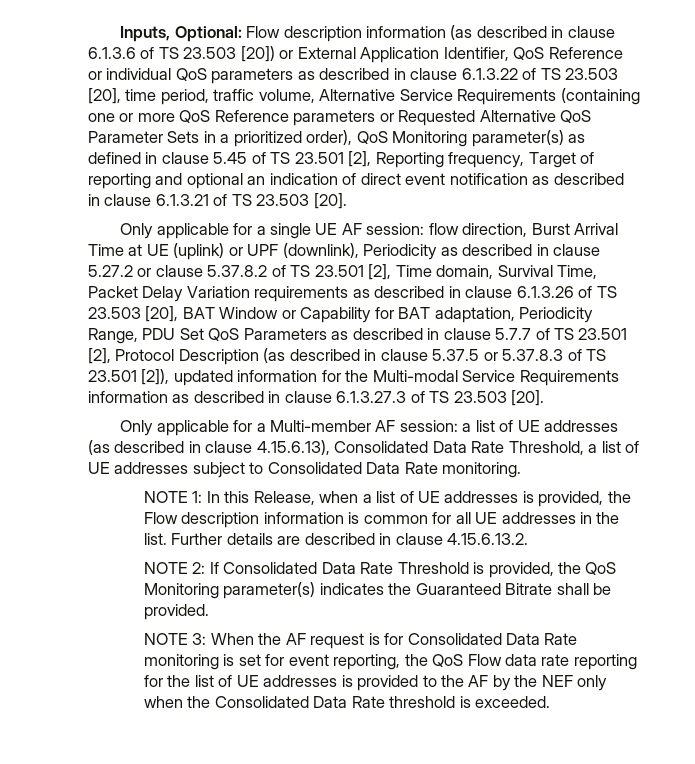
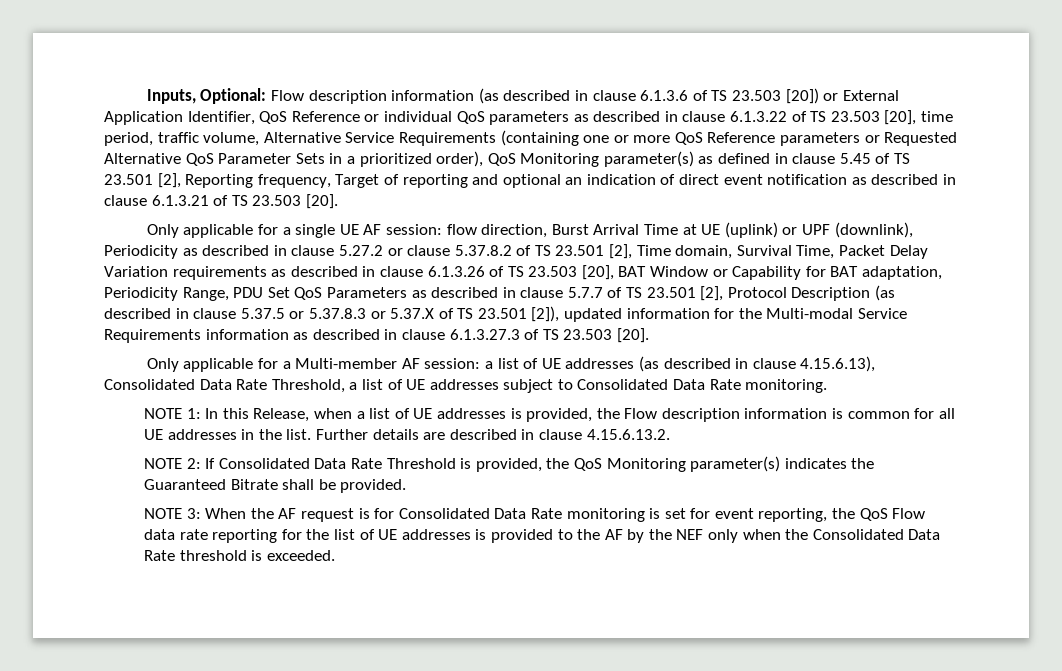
- flow direction, Burst Arrival Time at UE (uplink) or UPF (downlink), Periodicity as described in clause 5.27.2 or clause 5.37.8.2 of TS 23.501 [2], Time domain, Survival Time, Packet Delay Variation requirements as described in clause 6.1.3.26 of TS 23.503 [20], BAT Window or Capability for BAT adaptation, Periodicity Range, PDU Set QoS Parameters as described in clause 5.7.7 of TS 23.501 [2], Protocol Description (as described in clause 5.37.5 or 5.37.8.3 of TS 23.501 [2]), updated information for the Multi-modal Service Requirements information as described in clause 6.1.3.27.3 of TS 23.503 [20].
+ flow direction, Burst Arrival Time at UE (uplink) or UPF (downlink), Periodicity as described in clause 5.27.2 or clause 5.37.8.2 of TS 23.501 [2], Time domain, Survival Time, Packet Delay Variation requirements as described in clause 6.1.3.26 of TS 23.503 [20], BAT Window or Capability for BAT adaptation, Periodicity Range, PDU Set QoS Parameters as described in clause 5.7.7 of TS 23.501 [2], Protocol Description (as described in clause 5.37.5 or 5.37.8.3 or 5.37.X of TS 23.501 [2]), updated information for the Multi-modal Service Requirements information as described in clause 6.1.3.27.3 of TS 23.503 [20].

